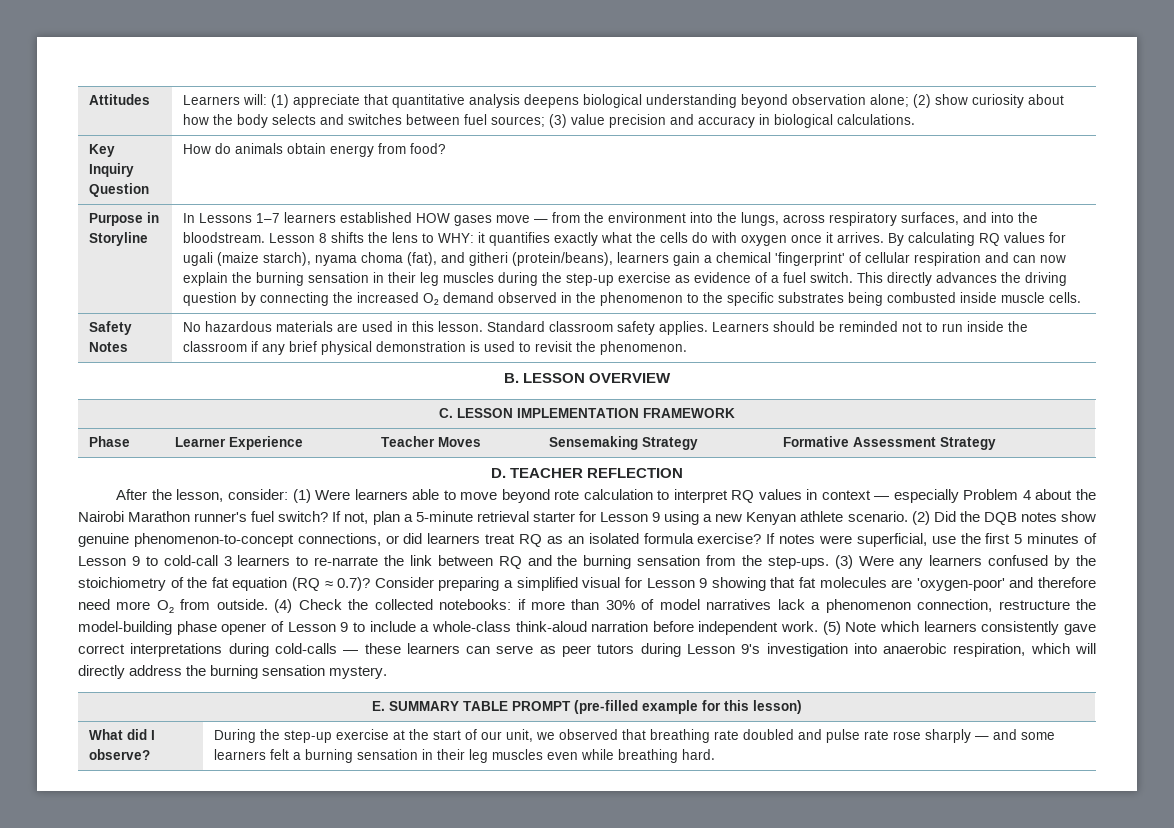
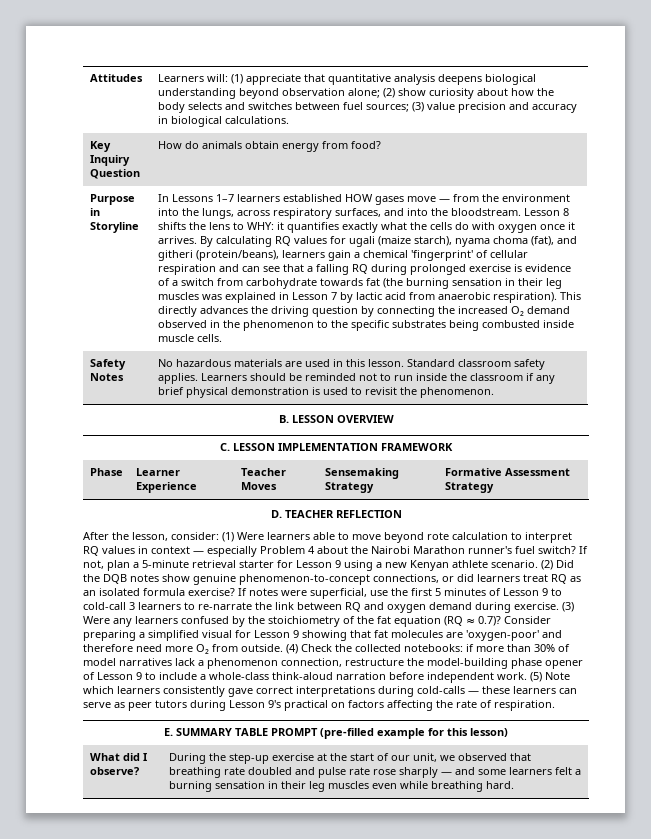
- By calculating RQ values for ugali (maize starch), nyama choma (fat), and githeri (protein/beans), learners gain a chemical 'fingerprint' of cellular respiration and can now explain the burning sensation in their leg muscles during the step-up exercise as evidence of a fuel switch.
+ By calculating RQ values for ugali (maize starch), nyama choma (fat), and githeri (protein/beans), learners gain a chemical 'fingerprint' of cellular respiration and can see that a falling RQ during prolonged exercise is evidence of a switch from carbohydrate towards fat (the burning sensation in their leg muscles was explained in Lesson 7 by lactic acid from anaerobic respiration).
- If notes were superficial, use the first 5 minutes of Lesson 9 to cold-call 3 learners to re-narrate the link between RQ and the burning sensation from the step-ups.
+ If notes were superficial, use the first 5 minutes of Lesson 9 to cold-call 3 learners to re-narrate the link between RQ and oxygen demand during exercise.
- (5) Note which learners consistently gave correct interpretations during cold-calls — these learners can serve as peer tutors during Lesson 9's investigation into anaerobic respiration, which will directly address the burning sensation mystery.
+ (5) Note which learners consistently gave correct interpretations during cold-calls — these learners can serve as peer tutors during Lesson 9's practical on factors affecting the rate of respiration.

